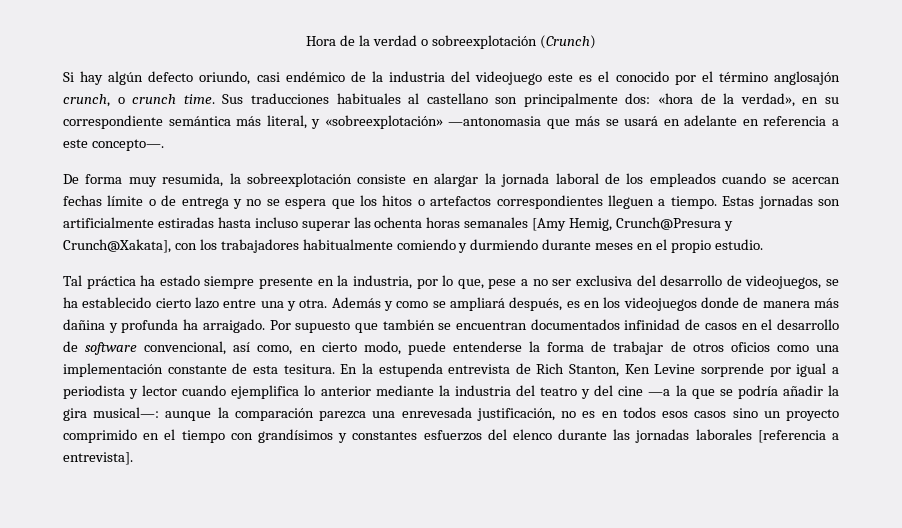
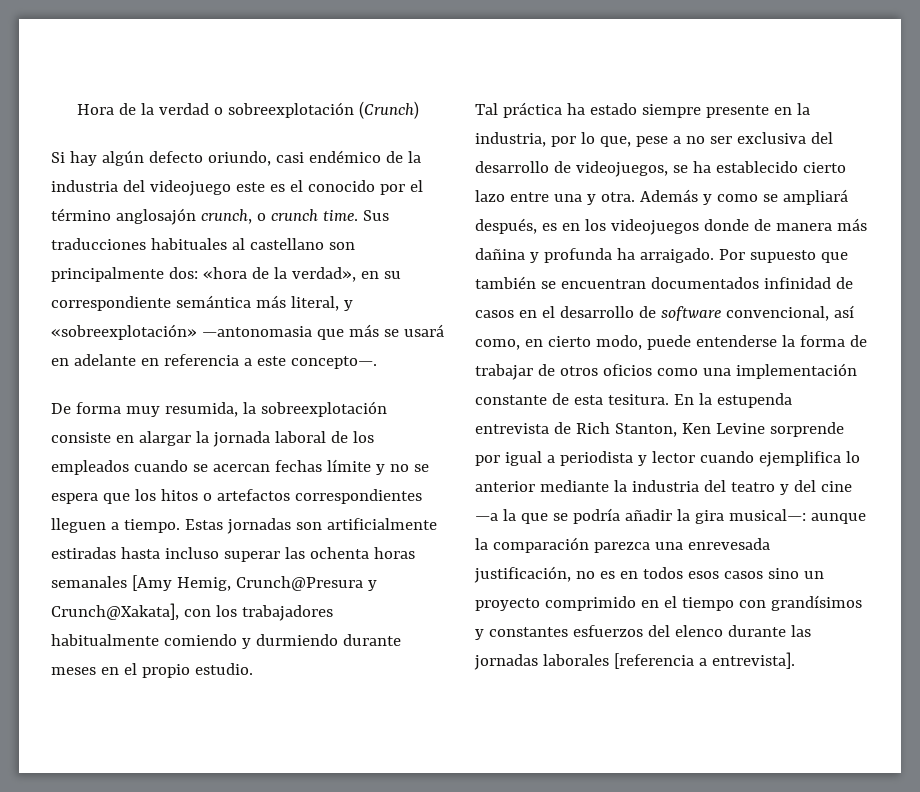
- De forma muy resumida, la sobreexplotación consiste en alargar la jornada laboral de los empleados cuando se acercan fechas límite o de entrega y no se espera que los hitos o artefactos correspondientes lleguen a tiempo.
+ De forma muy resumida, la sobreexplotación consiste en alargar la jornada laboral de los empleados cuando se acercan fechas límite y no se espera que los hitos o artefactos correspondientes lleguen a tiempo.

